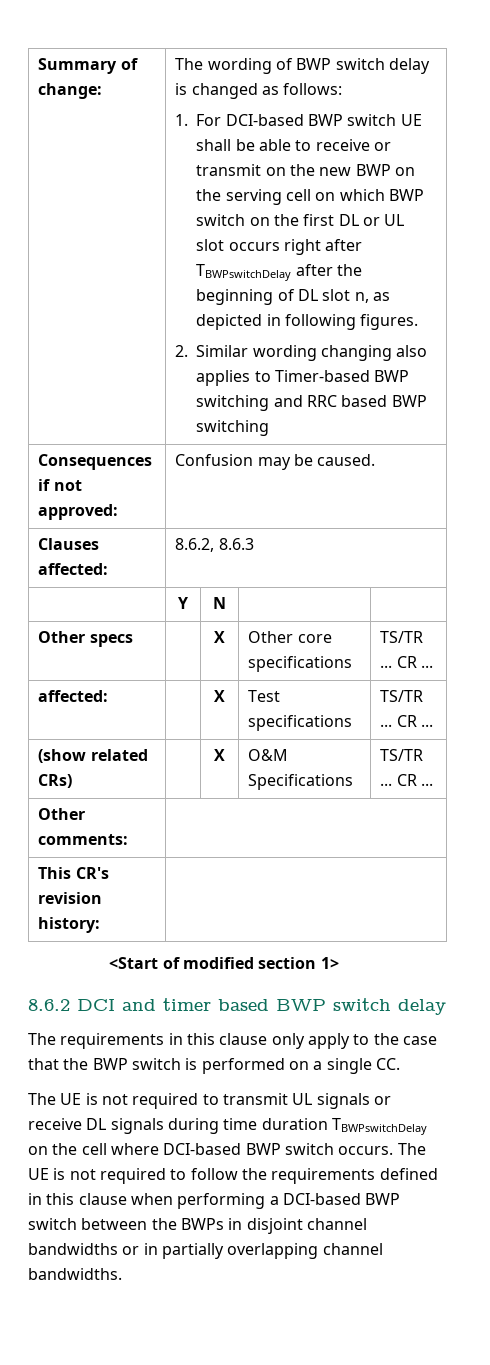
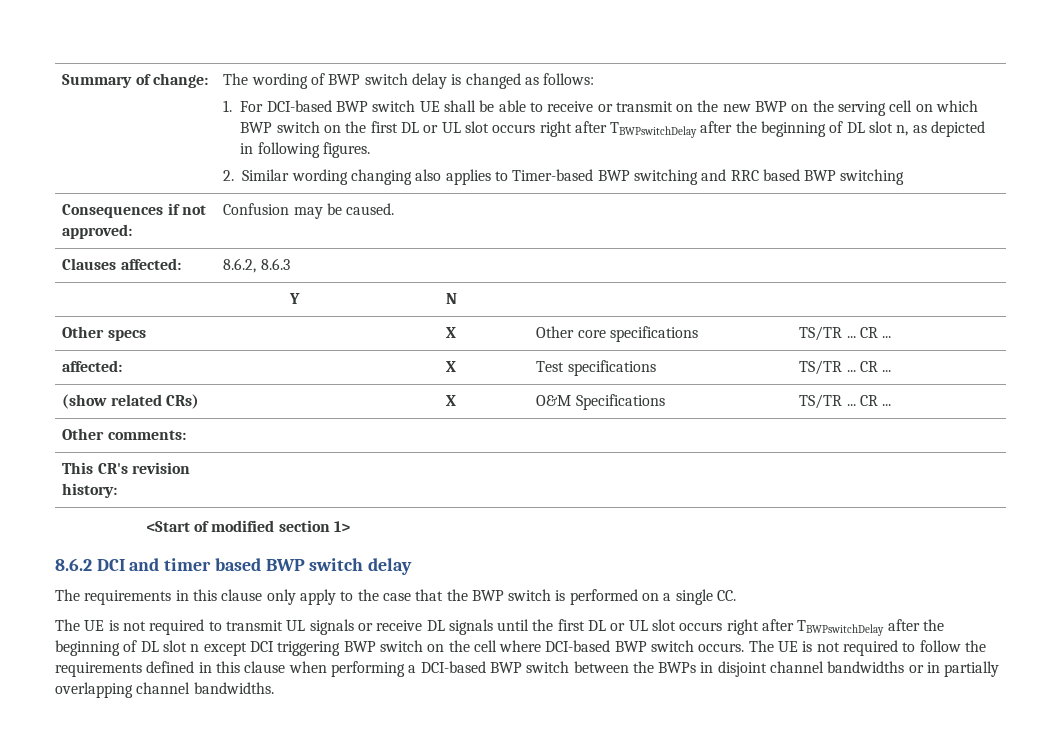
- The UE is not required to transmit UL signals or receive DL signals during time duration TBWPswitchDelay on the cell where DCI-based BWP switch occurs.
+ The UE is not required to transmit UL signals or receive DL signals until the first DL or UL slot occurs right after TBWPswitchDelay after the beginning of DL slot n except DCI triggering BWP switch on the cell where DCI-based BWP switch occurs.

